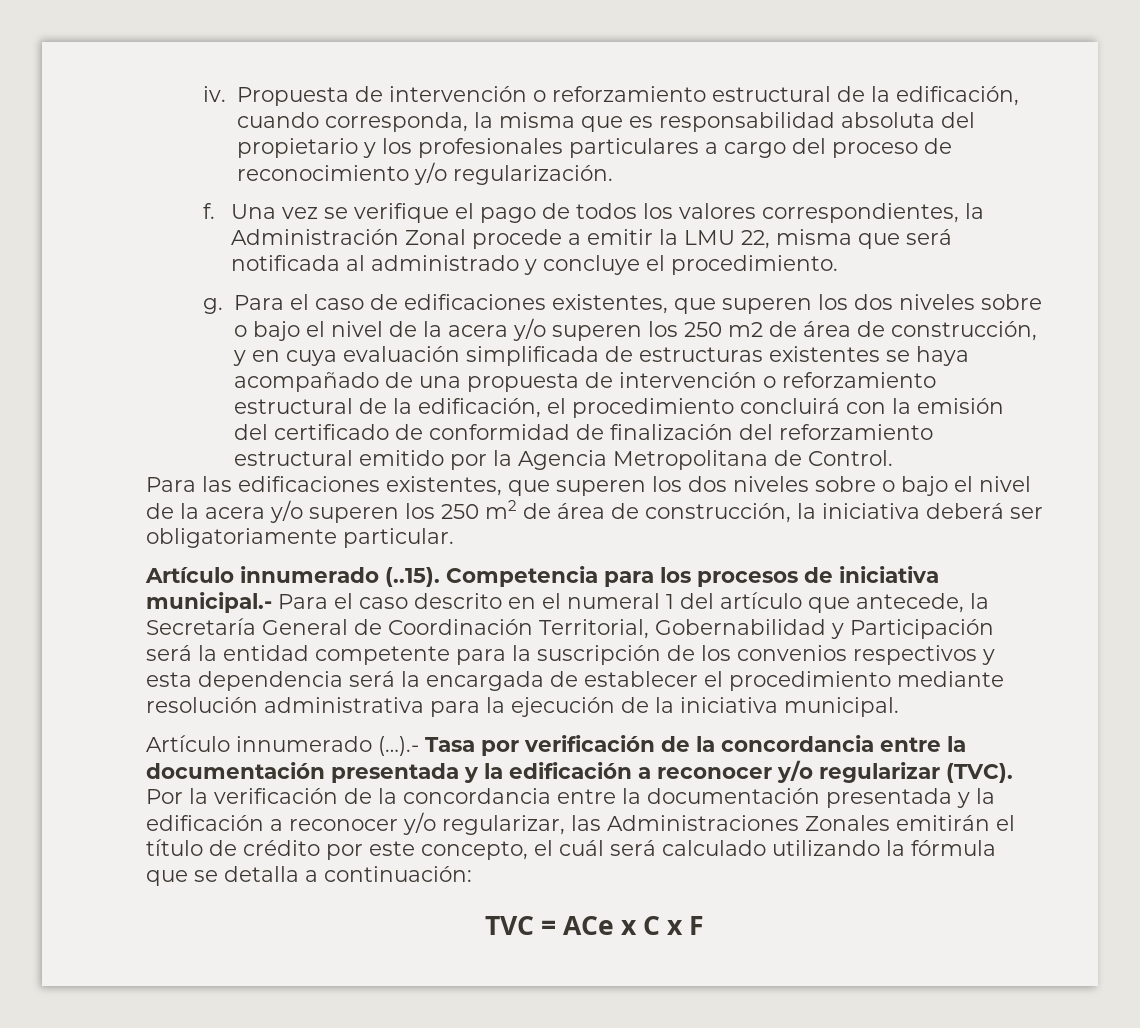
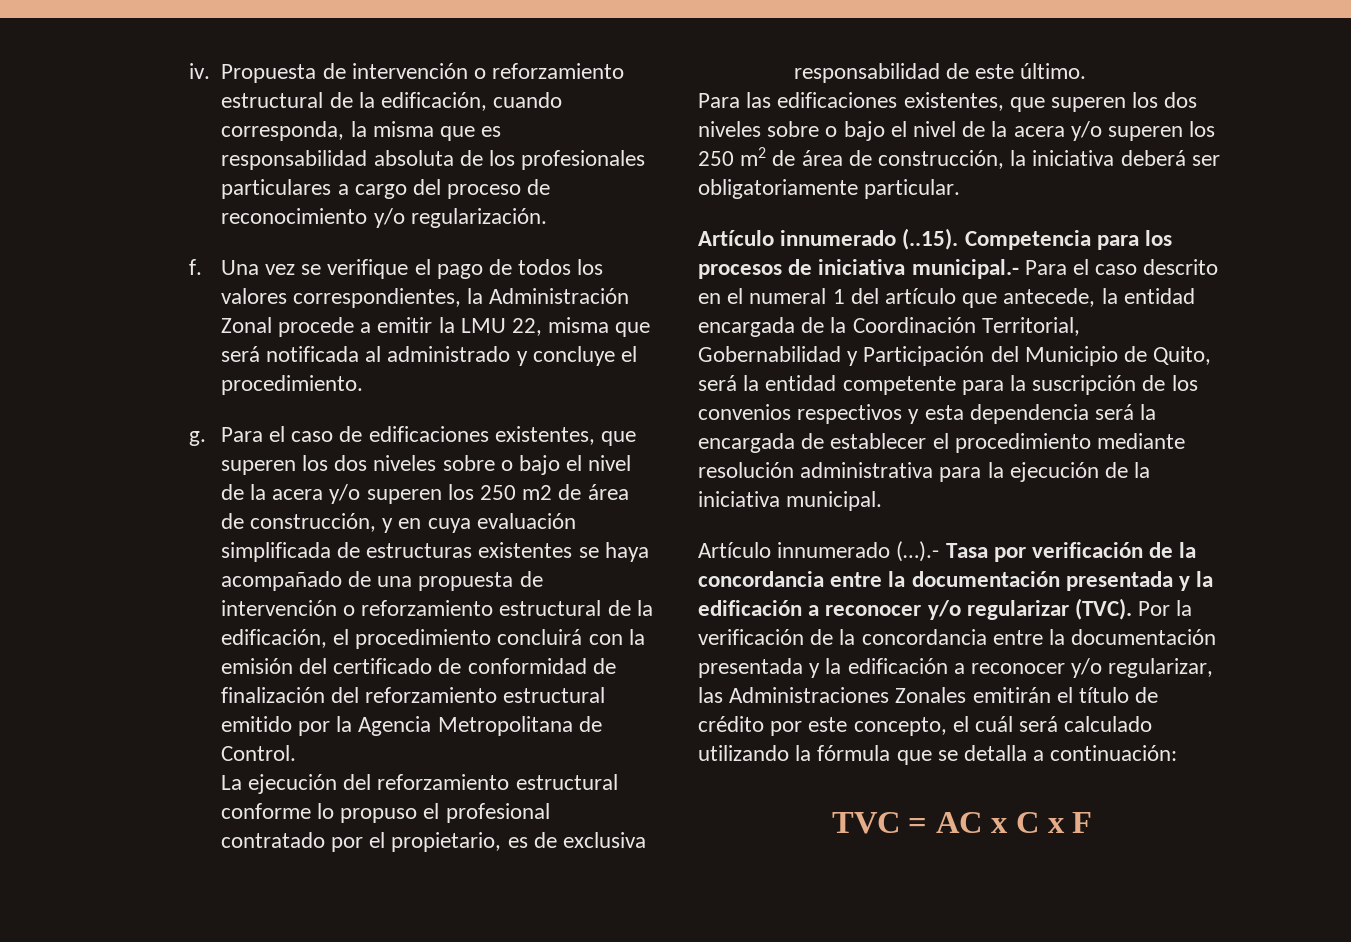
- Propuesta de intervención o reforzamiento estructural de la edificación, cuando corresponda, la misma que es responsabilidad absoluta del propietario y los profesionales particulares a cargo del proceso de reconocimiento y/o regularización.
+ Propuesta de intervención o reforzamiento estructural de la edificación, cuando corresponda, la misma que es responsabilidad absoluta de los profesionales particulares a cargo del proceso de reconocimiento y/o regularización.
+ La ejecución del reforzamiento estructural conforme lo propuso el profesional contratado por el propietario, es de exclusiva responsabilidad de este último.
- Artículo innumerado (..15). Competencia para los procesos de iniciativa municipal.- Para el caso descrito en el numeral 1 del artículo que antecede, la Secretaría General de Coordinación Territorial, Gobernabilidad y Participación será la entidad competente para la suscripción de los convenios respectivos y esta dependencia será la encargada de establecer el procedimiento mediante resolución administrativa para la ejecución de la iniciativa municipal.
+ Artículo innumerado (..15). Competencia para los procesos de iniciativa municipal.- Para el caso descrito en el numeral 1 del artículo que antecede, la entidad encargada de la Coordinación Territorial, Gobernabilidad y Participación del Municipio de Quito, será la entidad competente para la suscripción de los convenios respectivos y esta dependencia será la encargada de establecer el procedimiento mediante resolución administrativa para la ejecución de la iniciativa municipal.
- TVC = ACe x C x F
+ TVC = AC x C x F

